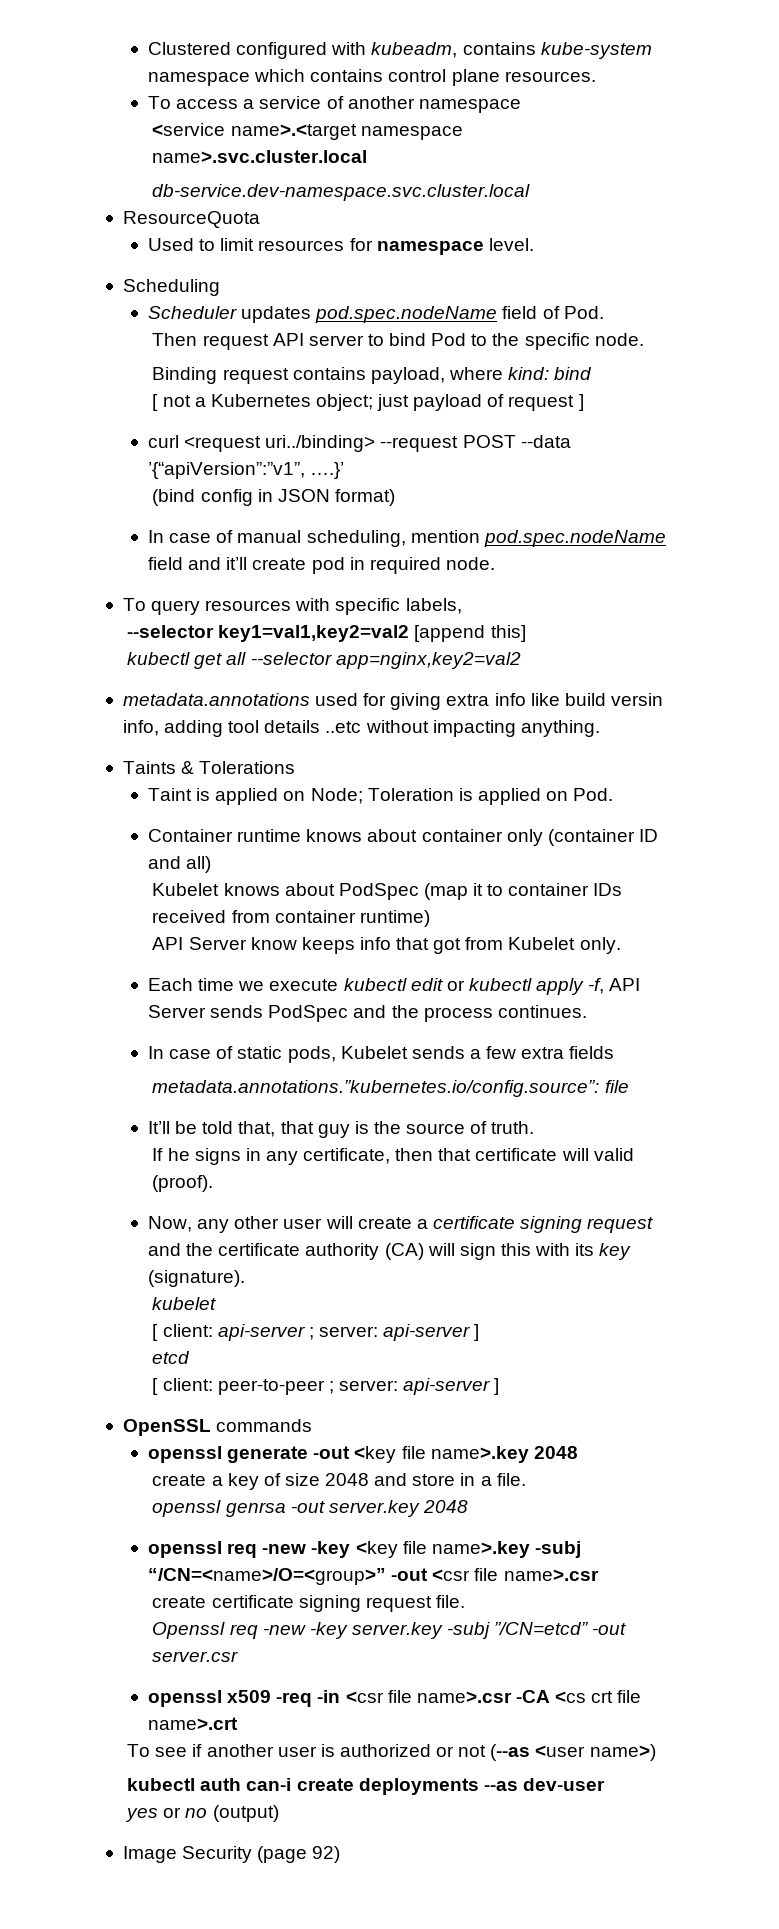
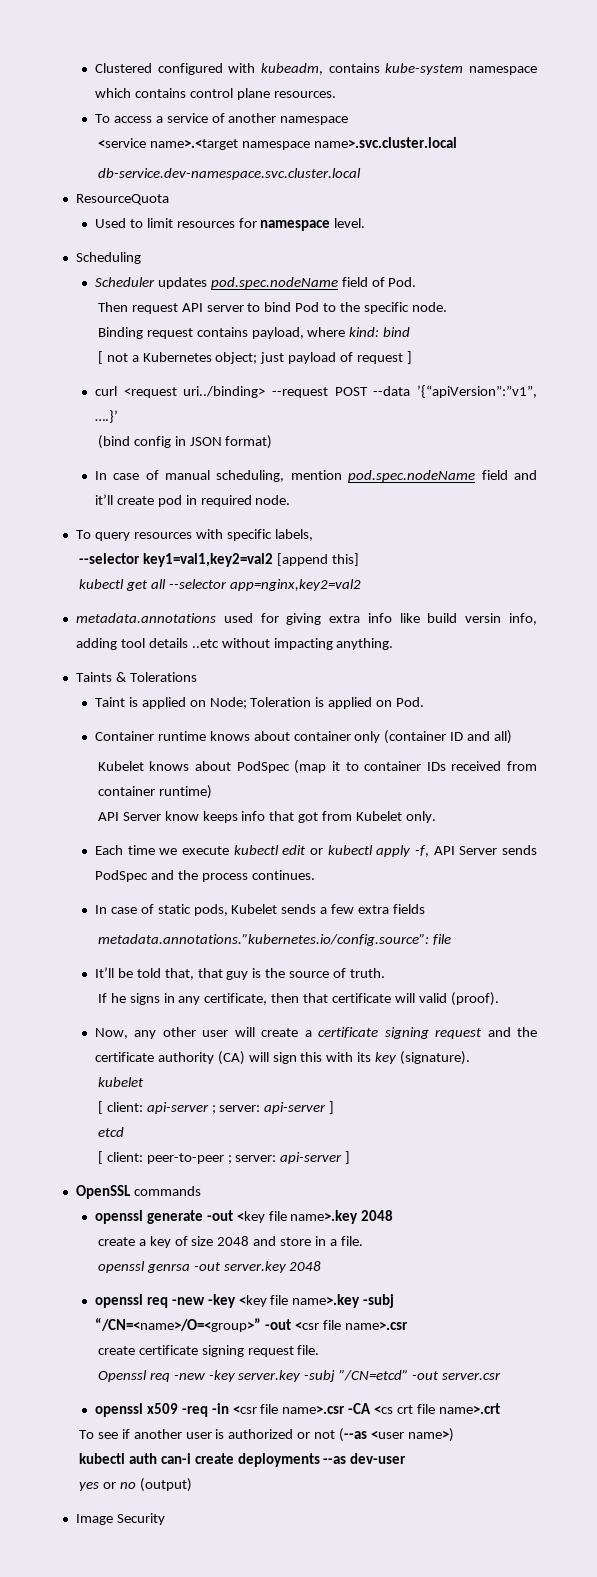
- Image Security (page 92)
+ Image Security

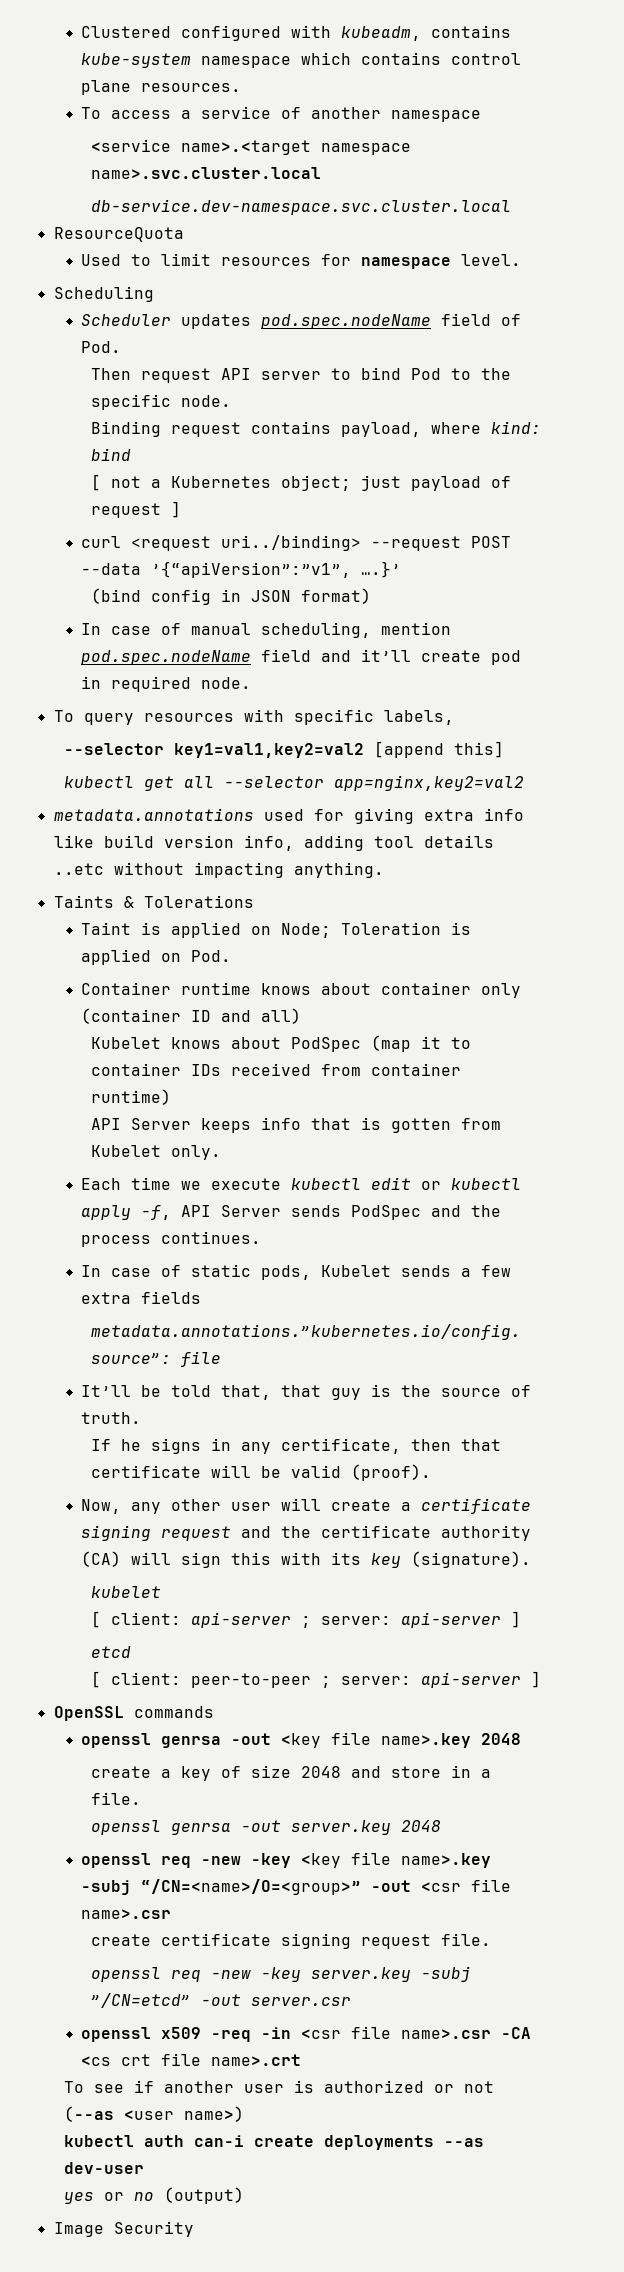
- metadata.annotations used for giving extra info like build versin info, adding tool details ..etc without impacting anything.
+ metadata.annotations used for giving extra info like build version info, adding tool details ..etc without impacting anything.
- API Server know keeps info that got from Kubelet only.
+ API Server keeps info that is gotten from Kubelet only.
- If he signs in any certificate, then that certificate will valid (proof).
+ If he signs in any certificate, then that certificate will be valid (proof).
- openssl generate -out <key file name>.key 2048
+ openssl genrsa -out <key file name>.key 2048
- Openssl req -new -key server.key -subj ”/CN=etcd” -out server.csr
+ openssl req -new -key server.key -subj ”/CN=etcd” -out server.csr

